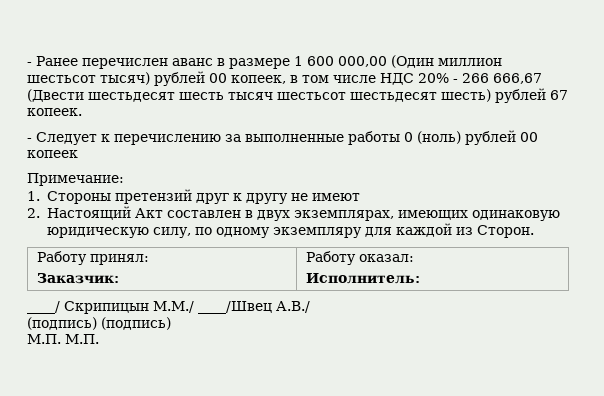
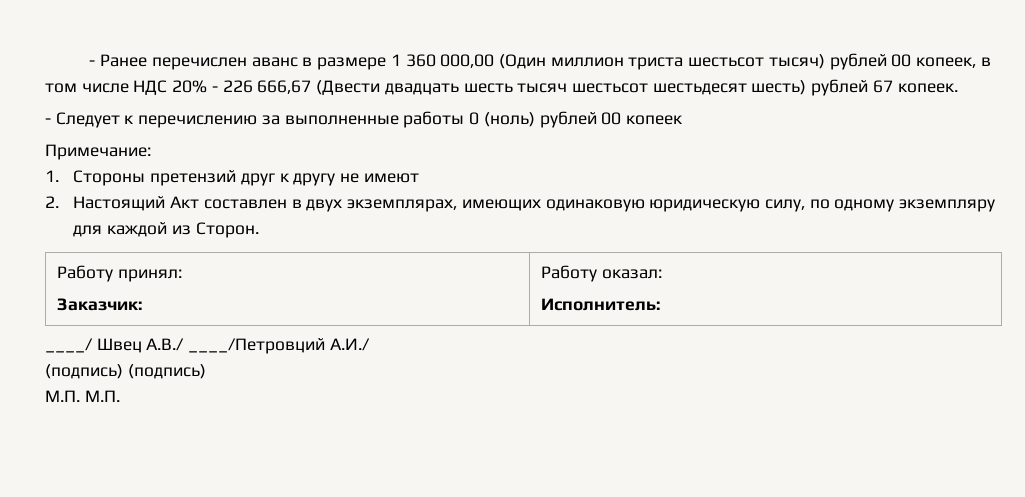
- - Ранее перечислен аванс в размере 1 600 000,00 (Один миллион шестьсот тысяч) рублей 00 копеек, в том числе НДС 20% - 266 666,67 (Двести шестьдесят шесть тысяч шестьсот шестьдесят шесть) рублей 67 копеек.
+ - Ранее перечислен аванс в размере 1 360 000,00 (Один миллион триста шестьсот тысяч) рублей 00 копеек, в том числе НДС 20% - 226 666,67 (Двести двадцать шесть тысяч шестьсот шестьдесят шесть) рублей 67 копеек.
- ____/ Скрипицын М.М./ ____/Швец А.В./
+ ____/ Швец А.В./ ____/Петровций А.И./

